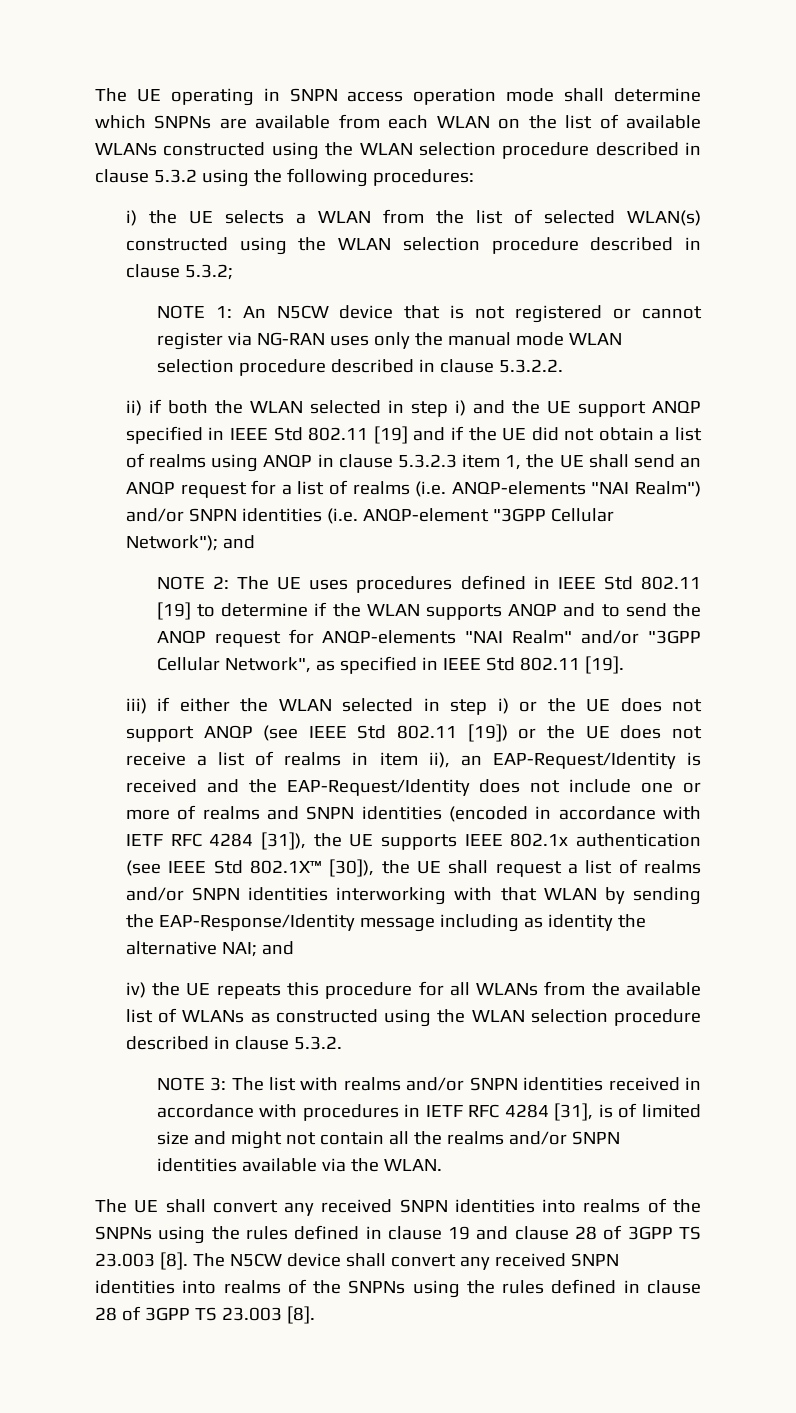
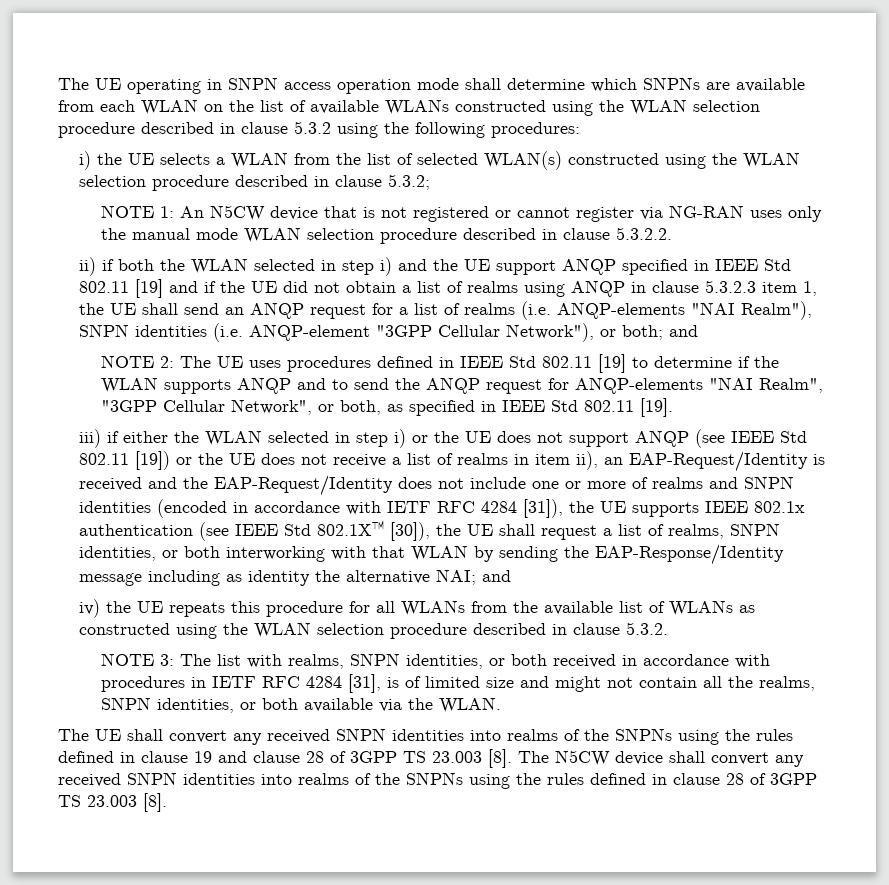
- ii) if both the WLAN selected in step i) and the UE support ANQP specified in IEEE Std 802.11 [19] and if the UE did not obtain a list of realms using ANQP in clause 5.3.2.3 item 1, the UE shall send an ANQP request for a list of realms (i.e. ANQP-elements "NAI Realm") and/or SNPN identities (i.e. ANQP-element "3GPP Cellular Network"); and
+ ii) if both the WLAN selected in step i) and the UE support ANQP specified in IEEE Std 802.11 [19] and if the UE did not obtain a list of realms using ANQP in clause 5.3.2.3 item 1, the UE shall send an ANQP request for a list of realms (i.e. ANQP-elements "NAI Realm"), SNPN identities (i.e. ANQP-element "3GPP Cellular Network"), or both; and
- NOTE 2: The UE uses procedures defined in IEEE Std 802.11 [19] to determine if the WLAN supports ANQP and to send the ANQP request for ANQP-elements "NAI Realm" and/or "3GPP Cellular Network", as specified in IEEE Std 802.11 [19].
+ NOTE 2: The UE uses procedures defined in IEEE Std 802.11 [19] to determine if the WLAN supports ANQP and to send the ANQP request for ANQP-elements "NAI Realm", "3GPP Cellular Network", or both, as specified in IEEE Std 802.11 [19].
- iii) if either the WLAN selected in step i) or the UE does not support ANQP (see IEEE Std 802.11 [19]) or the UE does not receive a list of realms in item ii), an EAP-Request/Identity is received and the EAP-Request/Identity does not include one or more of realms and SNPN identities (encoded in accordance with IETF RFC 4284 [31]), the UE supports IEEE 802.1x authentication (see IEEE Std 802.1X™ [30]), the UE shall request a list of realms and/or SNPN identities interworking with that WLAN by sending the EAP-Response/Identity message including as identity the alternative NAI;
+ iii) if either the WLAN selected in step i) or the UE does not support ANQP (see IEEE Std 802.11 [19]) or the UE does not receive a list of realms in item ii), an EAP-Request/Identity is received and the EAP-Request/Identity does not include one or more of realms and SNPN identities (encoded in accordance with IETF RFC 4284 [31]), the UE supports IEEE 802.1x authentication (see IEEE Std 802.1X™ [30]), the UE shall request a list of realms, SNPN identities, or both interworking with that WLAN by sending the EAP-Response/Identity message including as identity the alternative NAI;
- NOTE 3: The list with realms and/or SNPN identities received in accordance with procedures in IETF RFC 4284 [31], is of limited size and might not contain all the realms and/or SNPN identities available via the WLAN.
+ NOTE 3: The list with realms, SNPN identities, or both received in accordance with procedures in IETF RFC 4284 [31], is of limited size and might not contain all the realms, SNPN identities, or both available via the WLAN.

